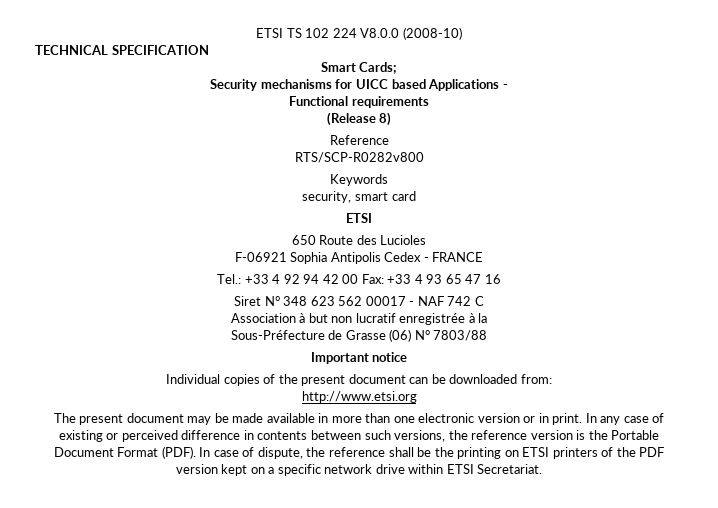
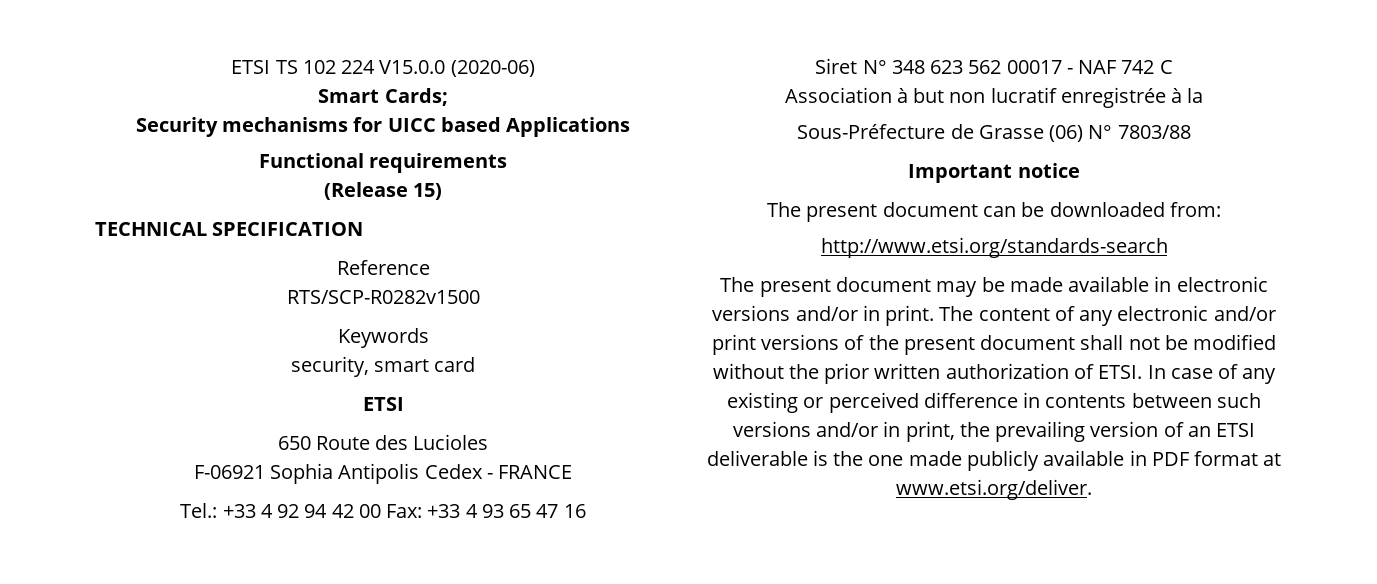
- ETSI TS 102 224 V8.0.0 (2008-10)
- TECHNICAL SPECIFICATION
+ ETSI TS 102 224 V15.0.0 (2020-06)
- Security mechanisms for UICC based Applications -
+ Security mechanisms for UICC based Applications
- (Release 8)
+ (Release 15)
+ TECHNICAL SPECIFICATION
- RTS/SCP-R0282v800
+ RTS/SCP-R0282v1500
- Individual copies of the present document can be downloaded from:
+ The present document can be downloaded from:
- http://www.etsi.org
+ http://www.etsi.org/standards-search
- The present document may be made available in more than one electronic version or in print. In any case of existing or perceived difference in contents between such versions, the reference version is the Portable Document Format (PDF). In case of dispute, the reference shall be the printing on ETSI printers of the PDF version kept on a specific network drive within ETSI Secretariat.
+ The present document may be made available in electronic versions and/or in print. The content of any electronic and/or print versions of the present document shall not be modified without the prior written authorization of ETSI. In case of any existing or perceived difference in contents between such versions and/or in print, the prevailing version of an ETSI deliverable is the one made publicly available in PDF format at www.etsi.org/deliver.

